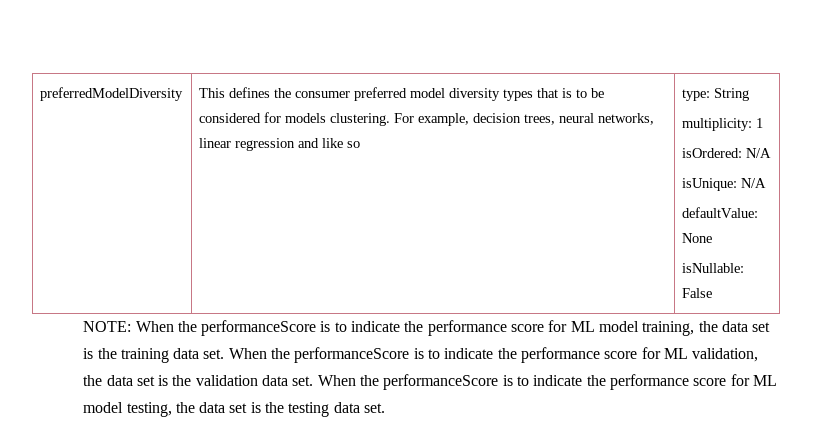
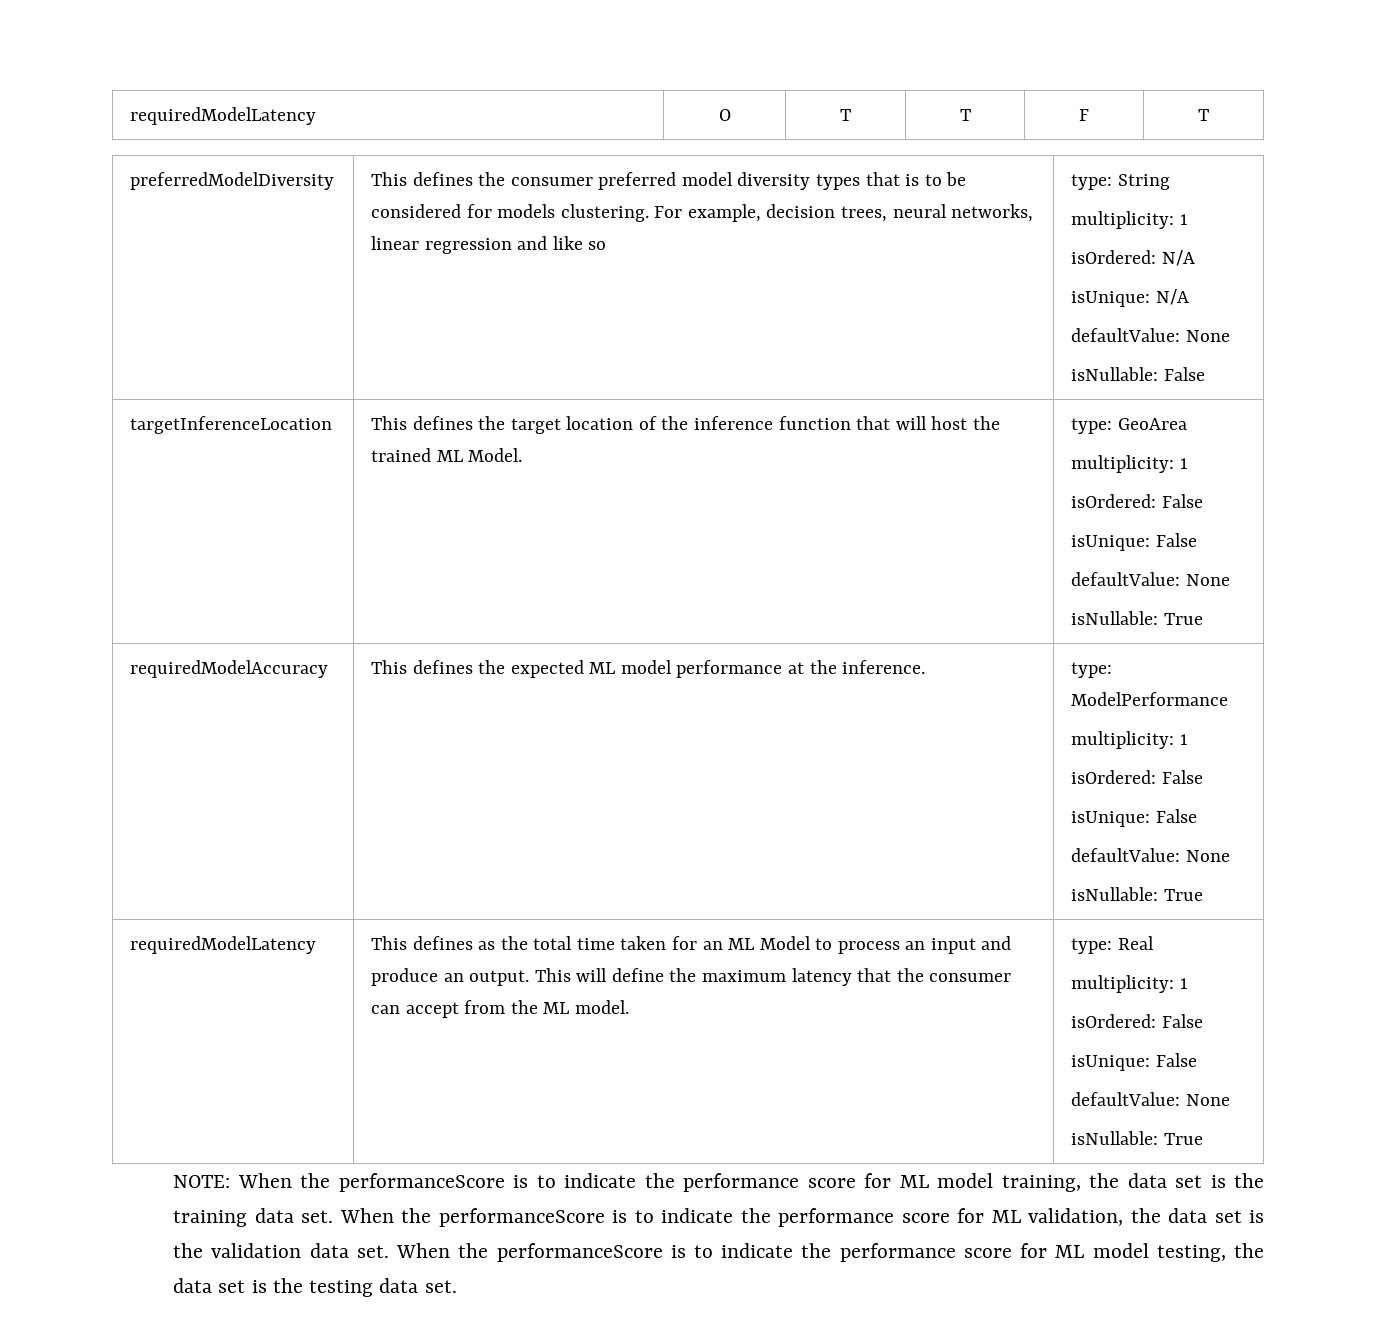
+ requiredModelLatency | O | T | T | F | T
+ targetInferenceLocation | This defines the target location of the inference function that will host the trained ML Model. | type: GeoArea
+ multiplicity: 1
+ isOrdered: False
+ isUnique: False
+ defaultValue: None
+ isNullable: True
+ requiredModelAccuracy | This defines the expected ML model performance at the inference. | type: ModelPerformance
+ multiplicity: 1
+ isOrdered: False
+ isUnique: False
+ defaultValue: None
+ isNullable: True
+ requiredModelLatency | This defines as the total time taken for an ML Model to process an input and produce an output. This will define the maximum latency that the consumer can accept from the ML model. | type: Real
+ multiplicity: 1
+ isOrdered: False
+ isUnique: False
+ defaultValue: None
+ isNullable: True

